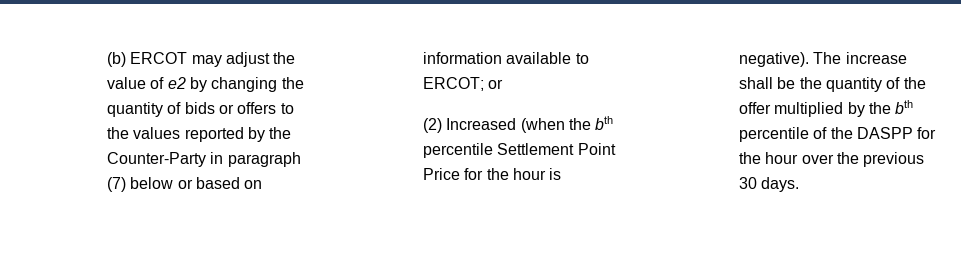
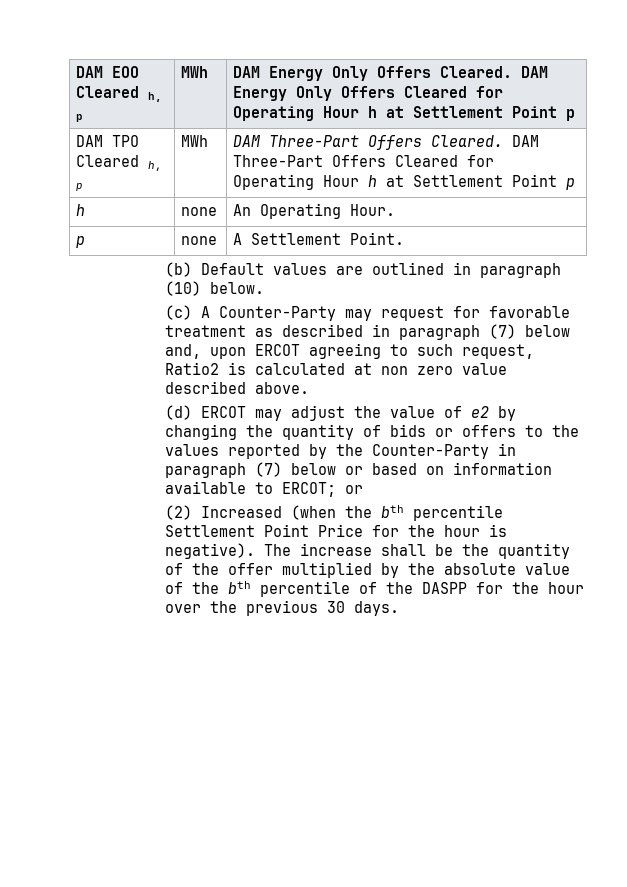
- (b) ERCOT may adjust the value of e2 by changing the quantity of bids or offers to the values reported by the Counter-Party in paragraph (7) below or based on information available to ERCOT; or
+ DAM EOO Cleared h, p | MWh | DAM Energy Only Offers Cleared. DAM Energy Only Offers Cleared for Operating Hour h at Settlement Point p
+ DAM TPO Cleared h, p | MWh | DAM Three-Part Offers Cleared. DAM Three-Part Offers Cleared for Operating Hour h at Settlement Point p
+ h | none | An Operating Hour.
+ p | none | A Settlement Point.
+ (b) Default values are outlined in paragraph (10) below.
+ (c) A Counter-Party may request for favorable treatment as described in paragraph (7) below and, upon ERCOT agreeing to such request, Ratio2 is calculated at non zero value described above.
+ (d) ERCOT may adjust the value of e2 by changing the quantity of bids or offers to the values reported by the Counter-Party in paragraph (7) below or based on information available to ERCOT; or
- The increase shall be the quantity of the offer multiplied by the bth percentile of the DASPP for the hour over the previous 30 days.
+ The increase shall be the quantity of the offer multiplied by the absolute value of the bth percentile of the DASPP for the hour over the previous 30 days.

